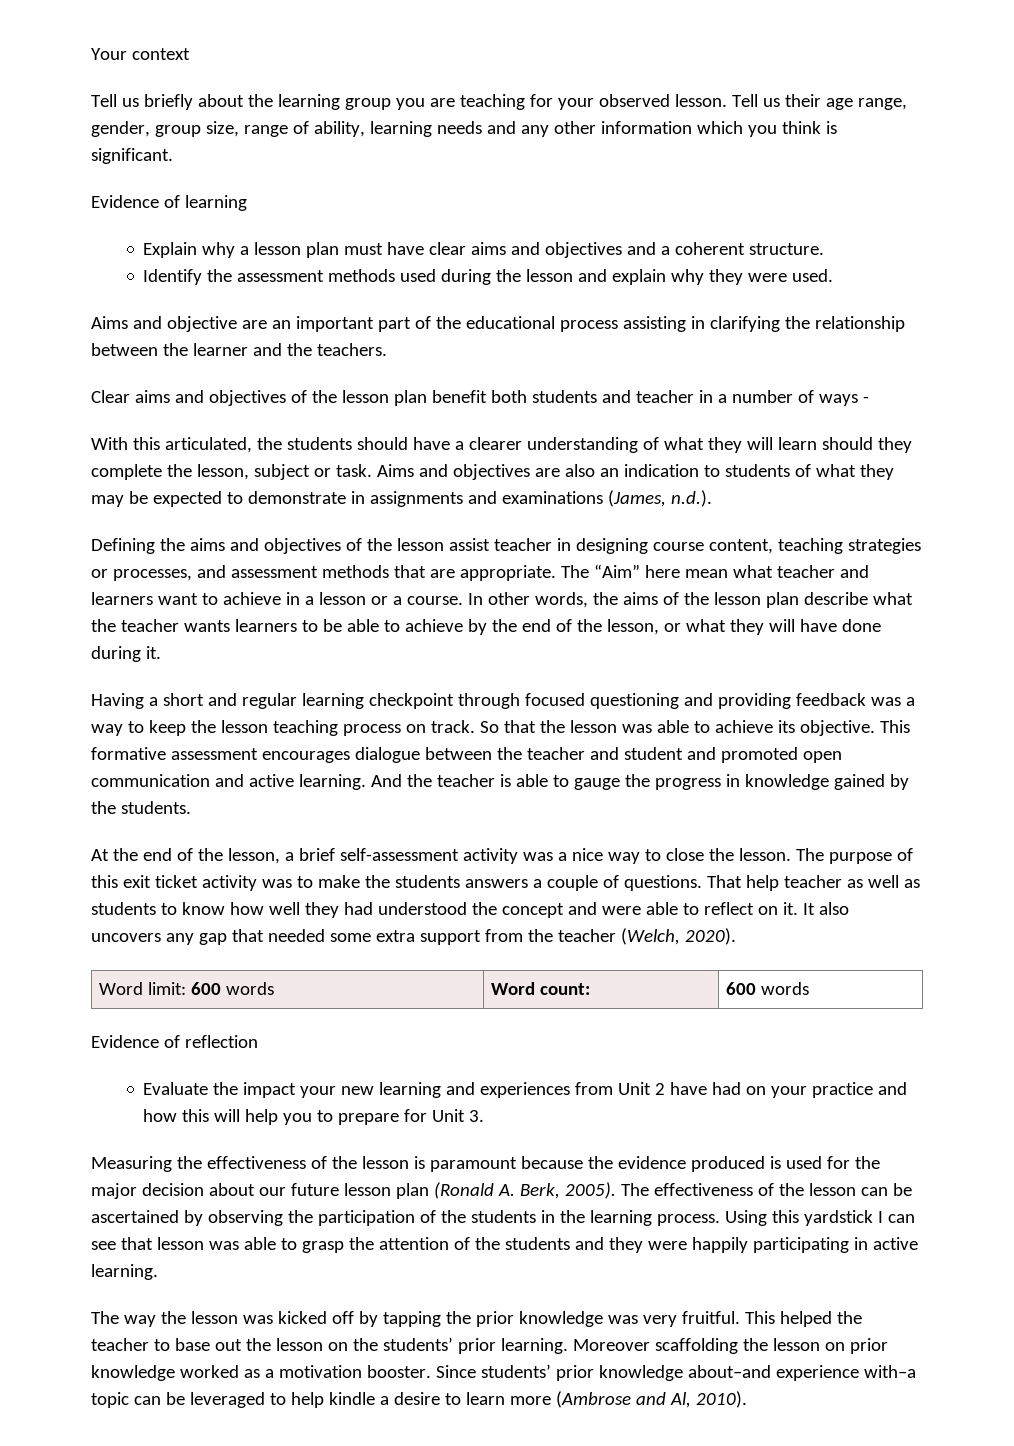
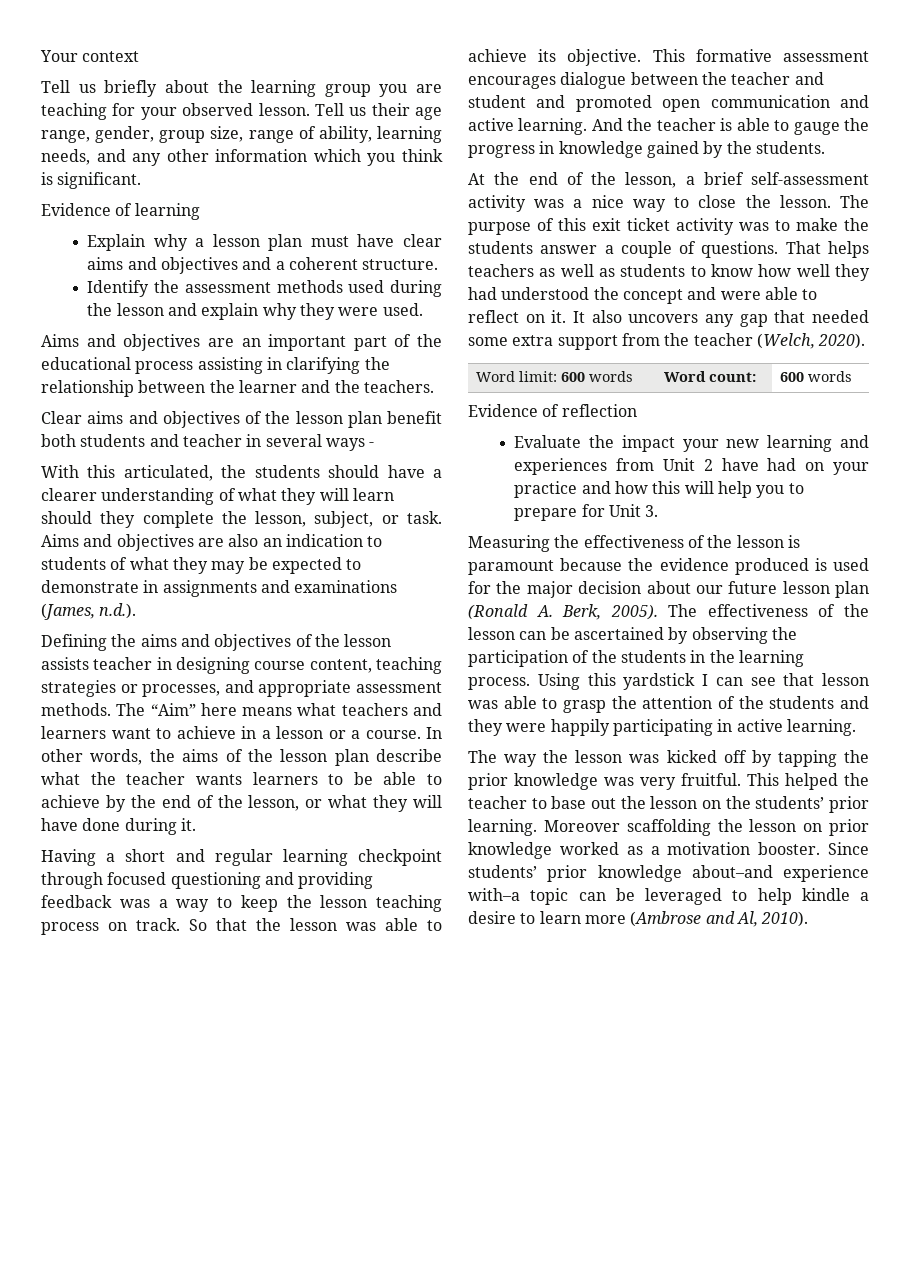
- Tell us their age range, gender, group size, range of ability, learning needs and any other information which you think is significant.
+ Tell us their age range, gender, group size, range of ability, learning needs, and any other information which you think is significant.
- Aims and objective are an important part of the educational process assisting in clarifying the relationship between the learner and the teachers.
+ Aims and objectives are an important part of the educational process assisting in clarifying the relationship between the learner and the teachers.
- Clear aims and objectives of the lesson plan benefit both students and teacher in a number of ways -
+ Clear aims and objectives of the lesson plan benefit both students and teacher in several ways -
- With this articulated, the students should have a clearer understanding of what they will learn should they complete the lesson, subject or task.
+ With this articulated, the students should have a clearer understanding of what they will learn should they complete the lesson, subject, or task.
- Defining the aims and objectives of the lesson assist teacher in designing course content, teaching strategies or processes, and assessment methods that are appropriate. The “Aim” here mean what teacher and learners want to achieve in a lesson or a course.
+ Defining the aims and objectives of the lesson assists teacher in designing course content, teaching strategies or processes, and appropriate assessment methods. The “Aim” here means what teachers and learners want to achieve in a lesson or a course.
- The purpose of this exit ticket activity was to make the students answers a couple of questions.
+ The purpose of this exit ticket activity was to make the students answer a couple of questions.
- That help teacher as well as students to know how well they had understood the concept and were able to reflect on it.
+ That helps teachers as well as students to know how well they had understood the concept and were able to reflect on it.

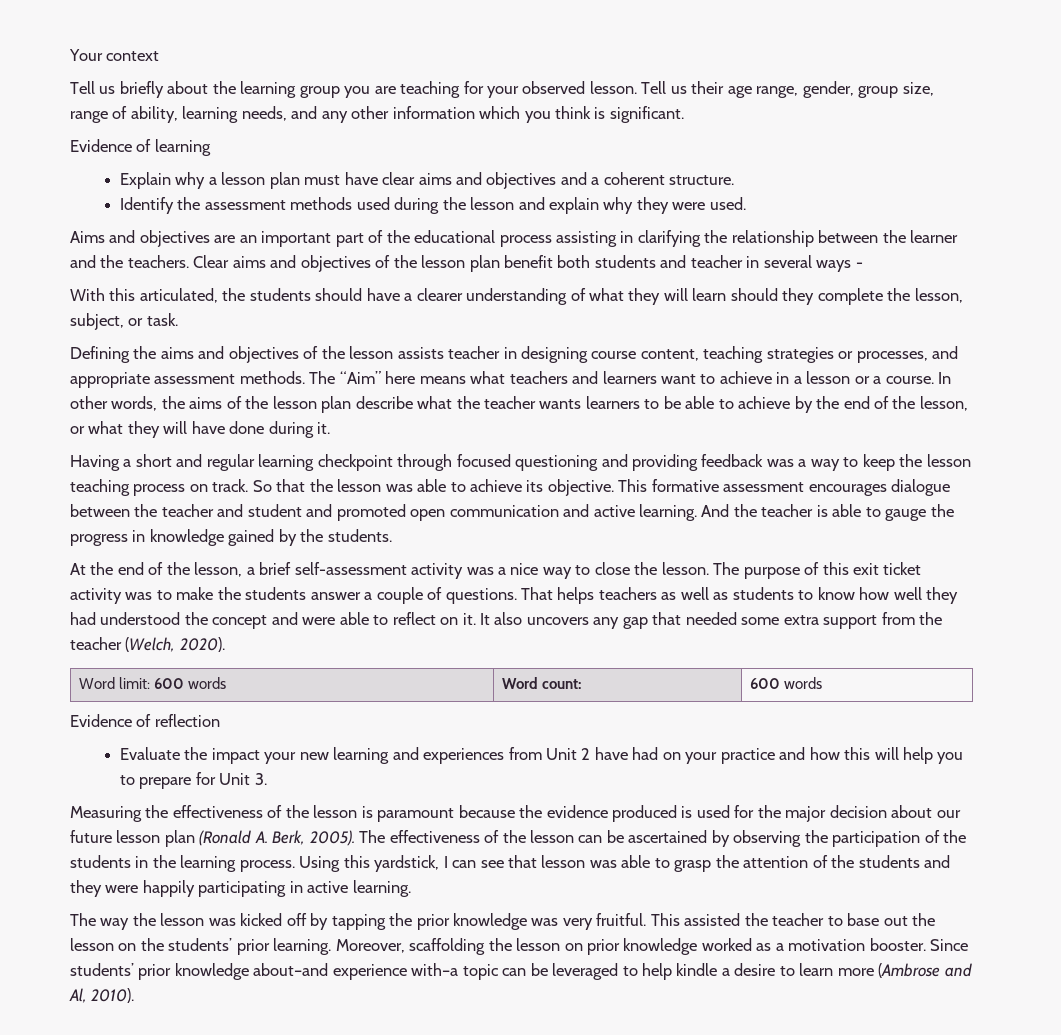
- Aims and objectives are an important part of the educational process assisting in clarifying the relationship between the learner and the teachers.
- Clear aims and objectives of the lesson plan benefit both students and teacher in several ways -
+ Aims and objectives are an important part of the educational process assisting in clarifying the relationship between the learner and the teachers. Clear aims and objectives of the lesson plan benefit both students and teacher in several ways -
- Aims and objectives are also an indication to students of what they may be expected to demonstrate in assignments and examinations (James, n.d.).
- Using this yardstick I can see that lesson was able to grasp the attention of the students and they were happily participating in active learning.
+ Using this yardstick, I can see that lesson was able to grasp the attention of the students and they were happily participating in active learning.
- This helped the teacher to base out the lesson on the students’ prior learning.
+ This assisted the teacher to base out the lesson on the students’ prior learning.
- Moreover scaffolding the lesson on prior knowledge worked as a motivation booster.
+ Moreover, scaffolding the lesson on prior knowledge worked as a motivation booster.

